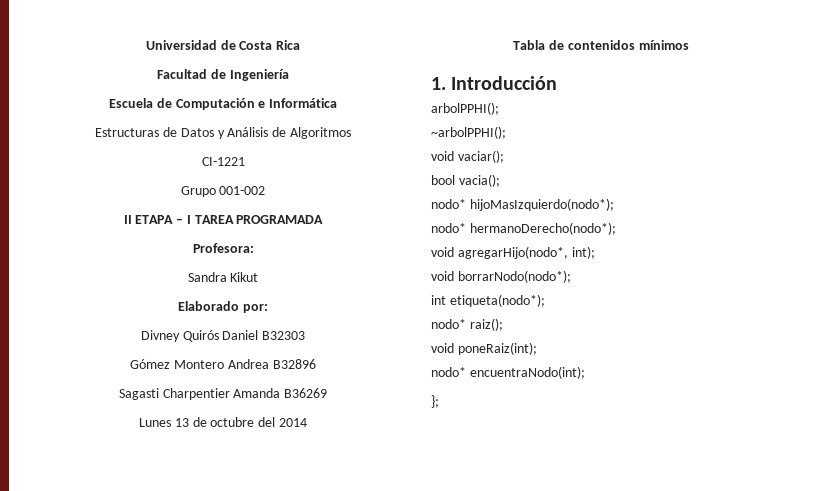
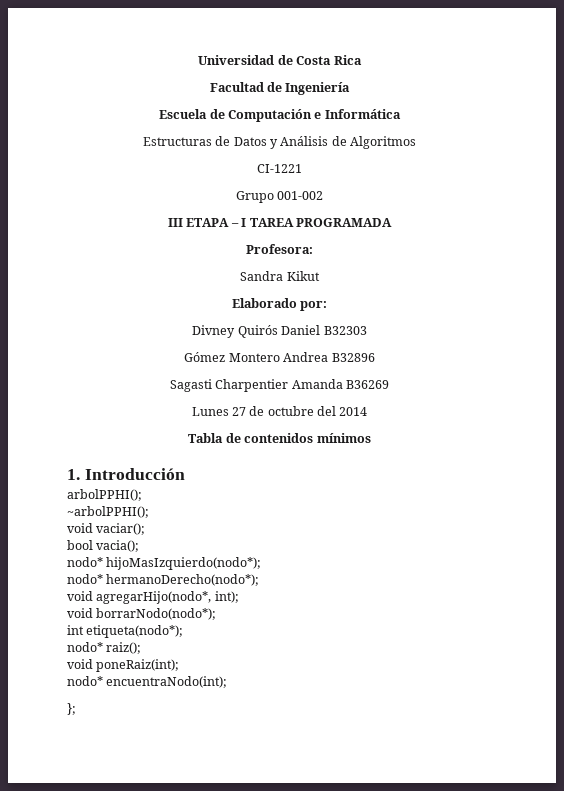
- II ETAPA – I TAREA PROGRAMADA
+ III ETAPA – I TAREA PROGRAMADA
- Lunes 13 de octubre del 2014
+ Lunes 27 de octubre del 2014

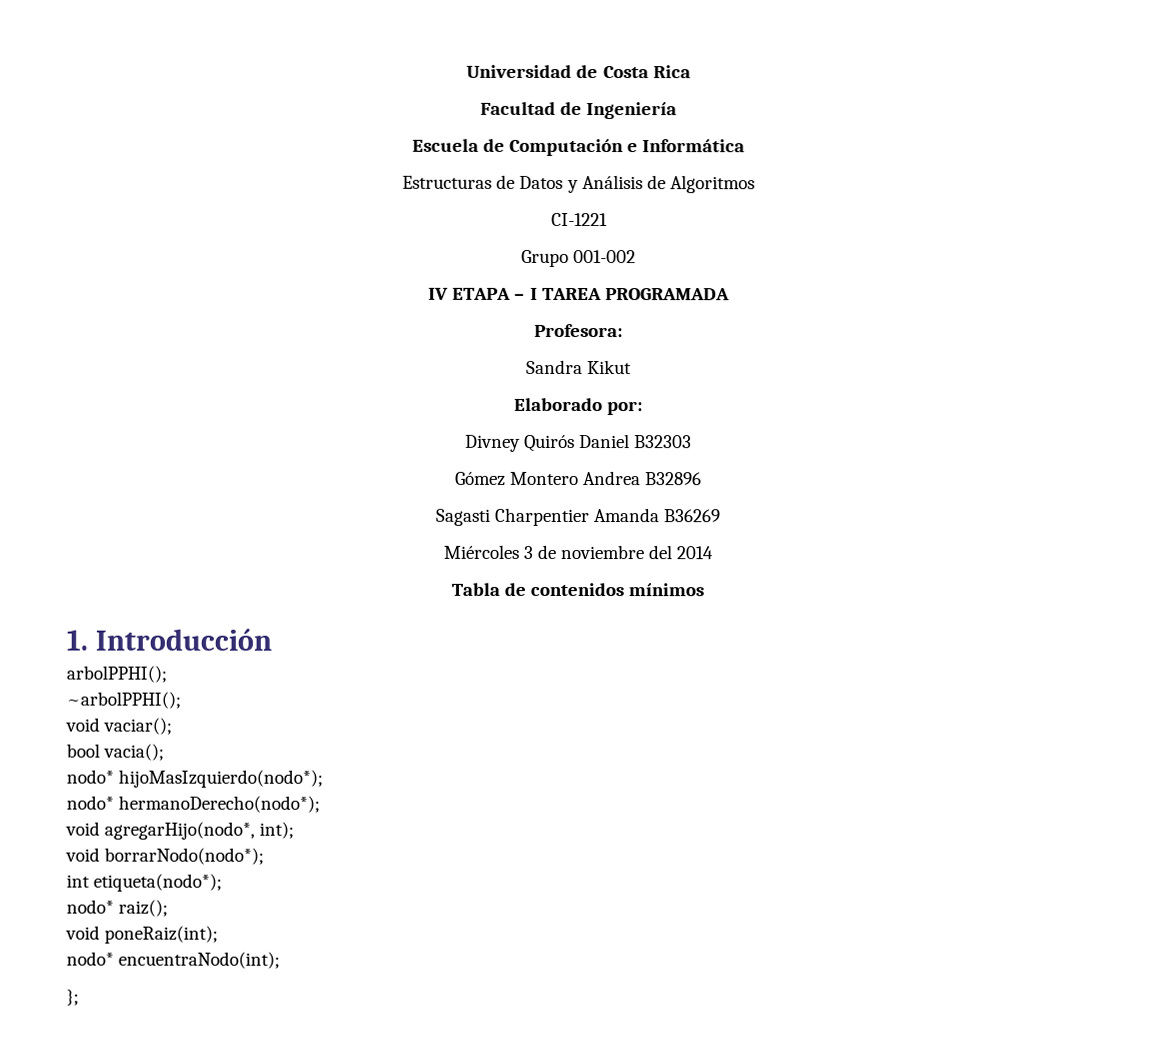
- III ETAPA – I TAREA PROGRAMADA
+ IV ETAPA – I TAREA PROGRAMADA
- Lunes 27 de octubre del 2014
+ Miércoles 3 de noviembre del 2014

